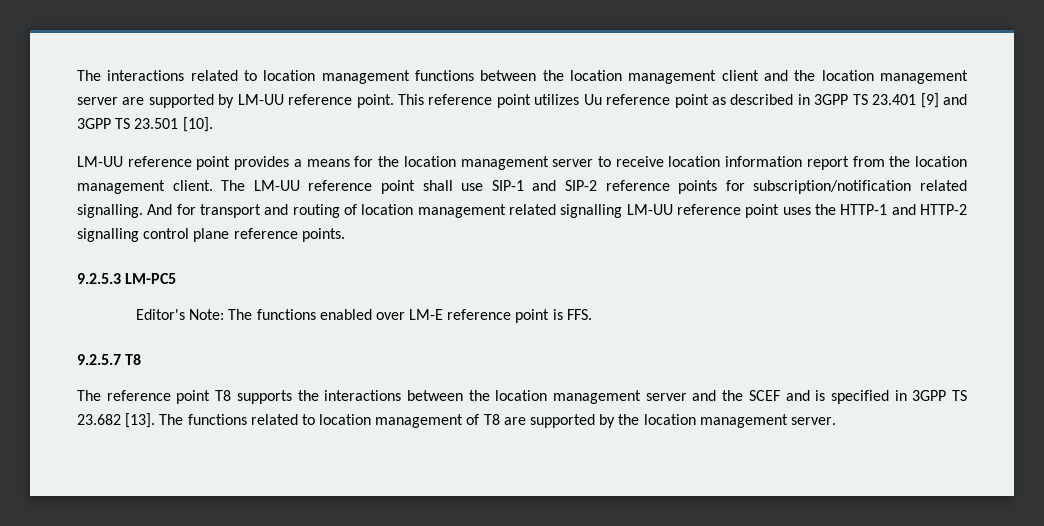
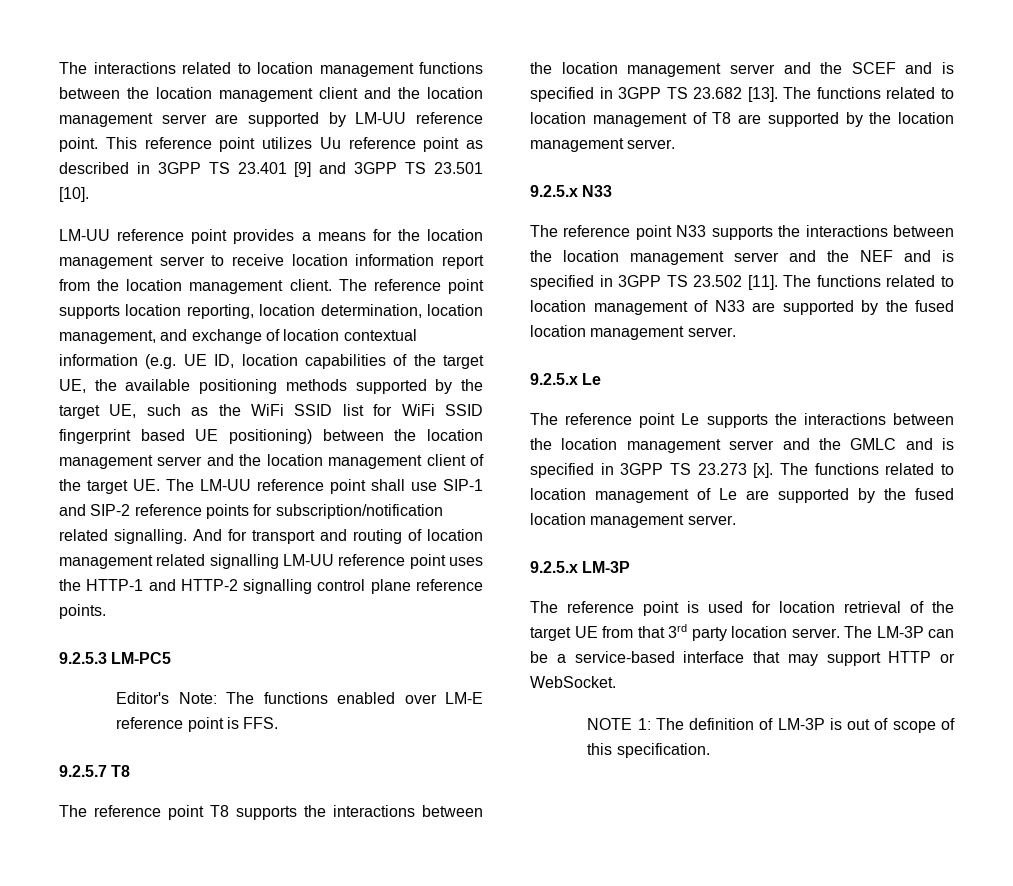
- The LM-UU reference point shall use SIP-1 and SIP-2 reference points for subscription/notification related signalling.
+ The reference point supports location reporting, location determination, location management, and exchange of location contextual information (e.g. UE ID, location capabilities of the target UE, the available positioning methods supported by the target UE, such as the WiFi SSID list for WiFi SSID fingerprint based UE positioning) between the location management server and the location management client of the target UE. The LM-UU reference point shall use SIP-1 and SIP-2 reference points for subscription/notification related signalling.
+ 9.2.5.x N33
+ The reference point N33 supports the interactions between the location management server and the NEF and is specified in 3GPP TS 23.502 [11]. The functions related to location management of N33 are supported by the fused location management server.
+ 9.2.5.x Le
+ The reference point Le supports the interactions between the location management server and the GMLC and is specified in 3GPP TS 23.273 [x]. The functions related to location management of Le are supported by the fused location management server.
+ 9.2.5.x LM-3P
+ The reference point is used for location retrieval of the target UE from that 3rd party location server. The LM-3P can be a service-based interface that may support HTTP or WebSocket.
+ NOTE 1: The definition of LM-3P is out of scope of this specification.

